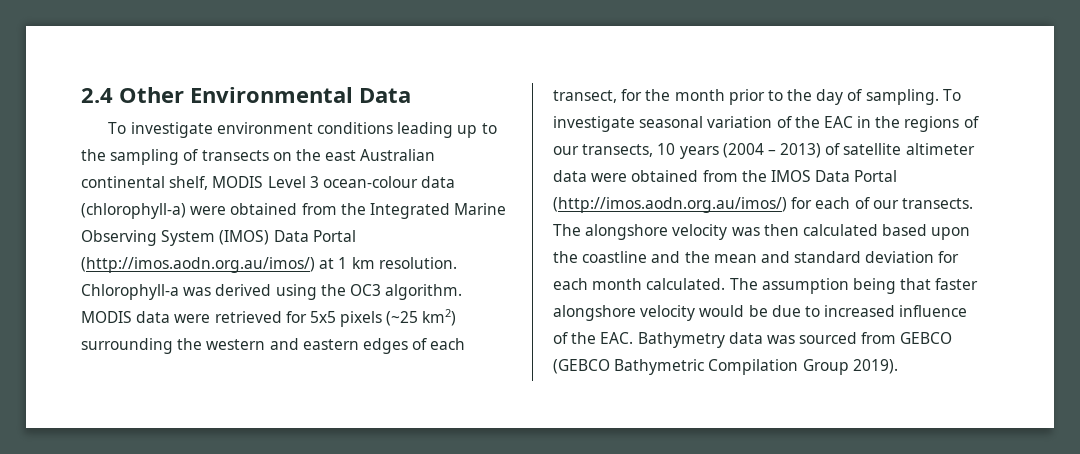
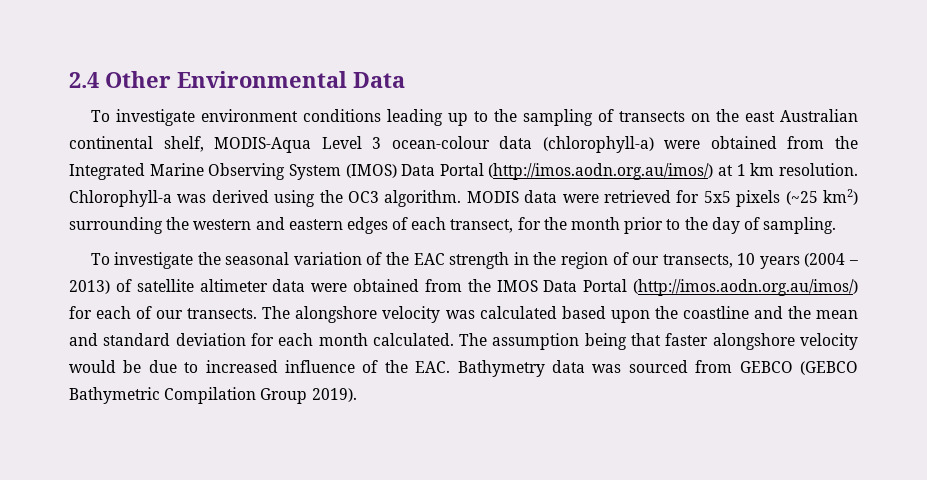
- To investigate environment conditions leading up to the sampling of transects on the east Australian continental shelf, MODIS Level 3 ocean-colour data (chlorophyll-a) were obtained from the Integrated Marine Observing System (IMOS) Data Portal (http://imos.aodn.org.au/imos/) at 1 km resolution.
+ To investigate environment conditions leading up to the sampling of transects on the east Australian continental shelf, MODIS-Aqua Level 3 ocean-colour data (chlorophyll-a) were obtained from the Integrated Marine Observing System (IMOS) Data Portal (http://imos.aodn.org.au/imos/) at 1 km resolution.
- MODIS data were retrieved for 5x5 pixels (~25 km2) surrounding the western and eastern edges of each transect, for the month prior to the day of sampling. To investigate seasonal variation of the EAC in the regions of our transects, 10 years (2004 – 2013) of satellite altimeter data were obtained from the IMOS Data Portal (http://imos.aodn.org.au/imos/) for each of our transects.
+ MODIS data were retrieved for 5x5 pixels (~25 km2) surrounding the western and eastern edges of each transect, for the month prior to the day of sampling.
+ To investigate the seasonal variation of the EAC strength in the region of our transects, 10 years (2004 – 2013) of satellite altimeter data were obtained from the IMOS Data Portal (http://imos.aodn.org.au/imos/) for each of our transects.
- The alongshore velocity was then calculated based upon the coastline and the mean and standard deviation for each month calculated.
+ The alongshore velocity was calculated based upon the coastline and the mean and standard deviation for each month calculated.

